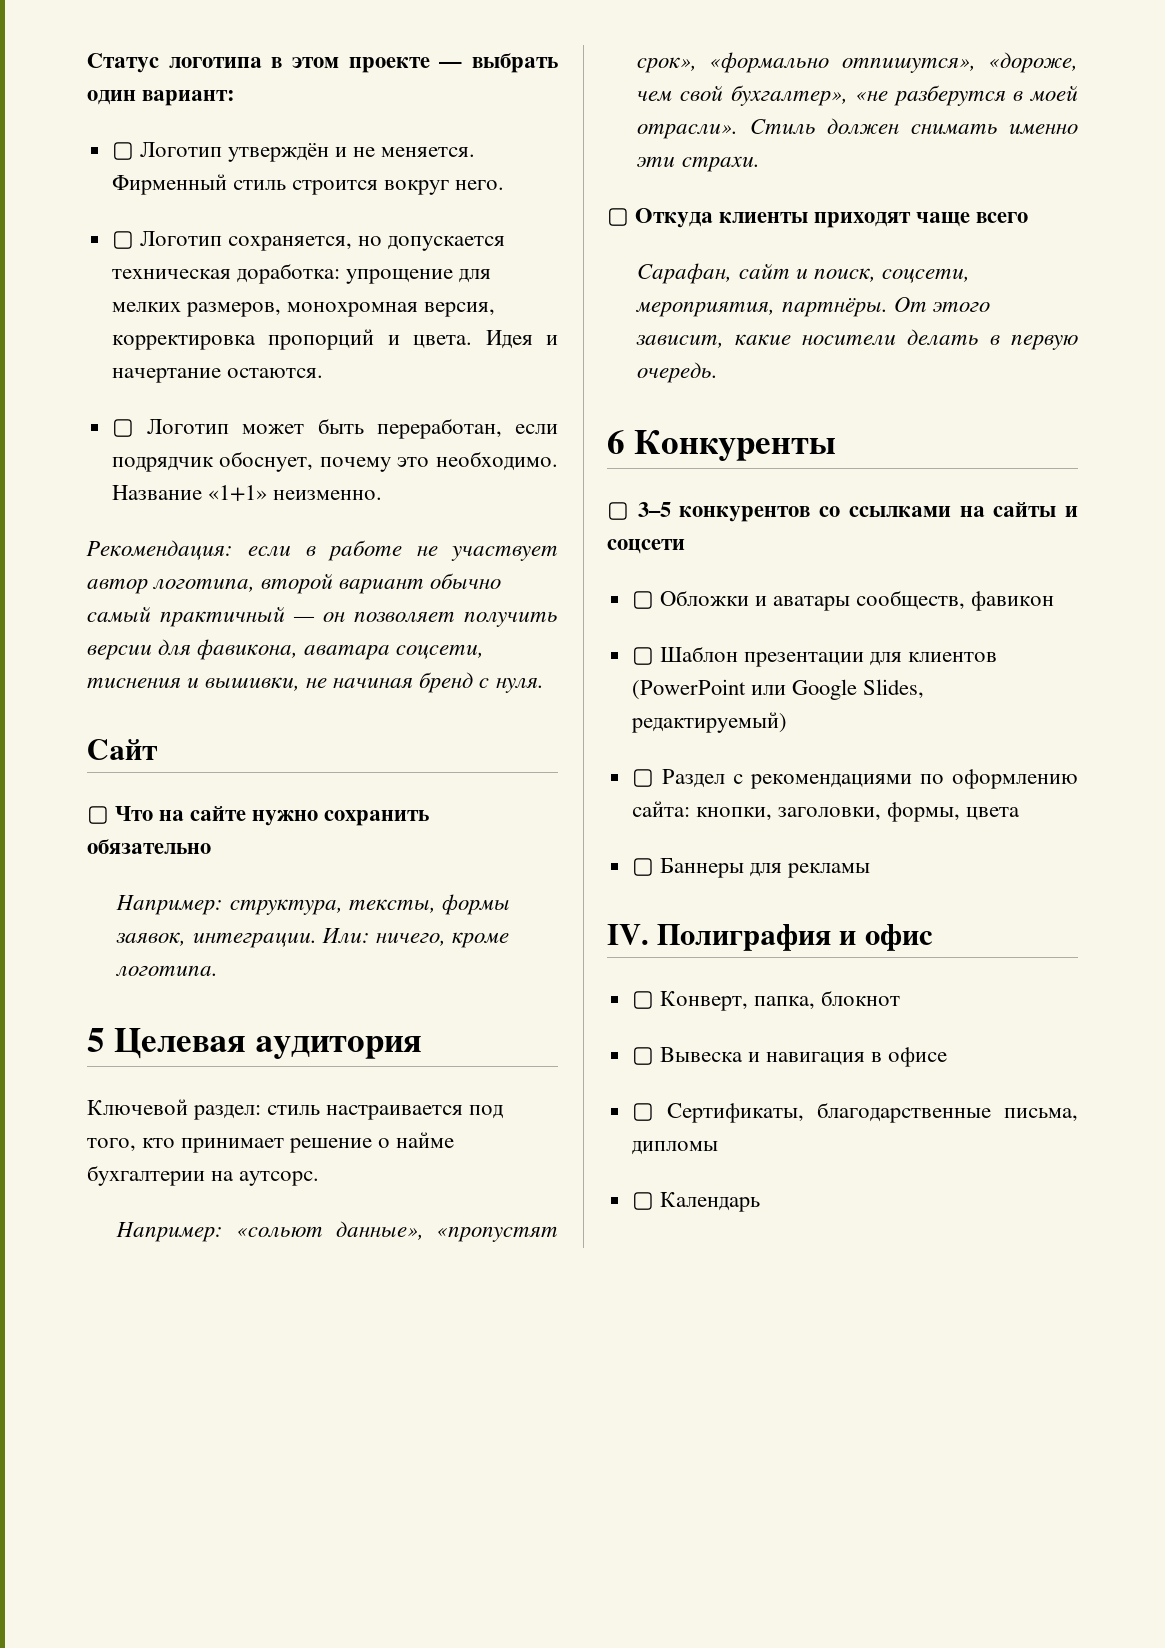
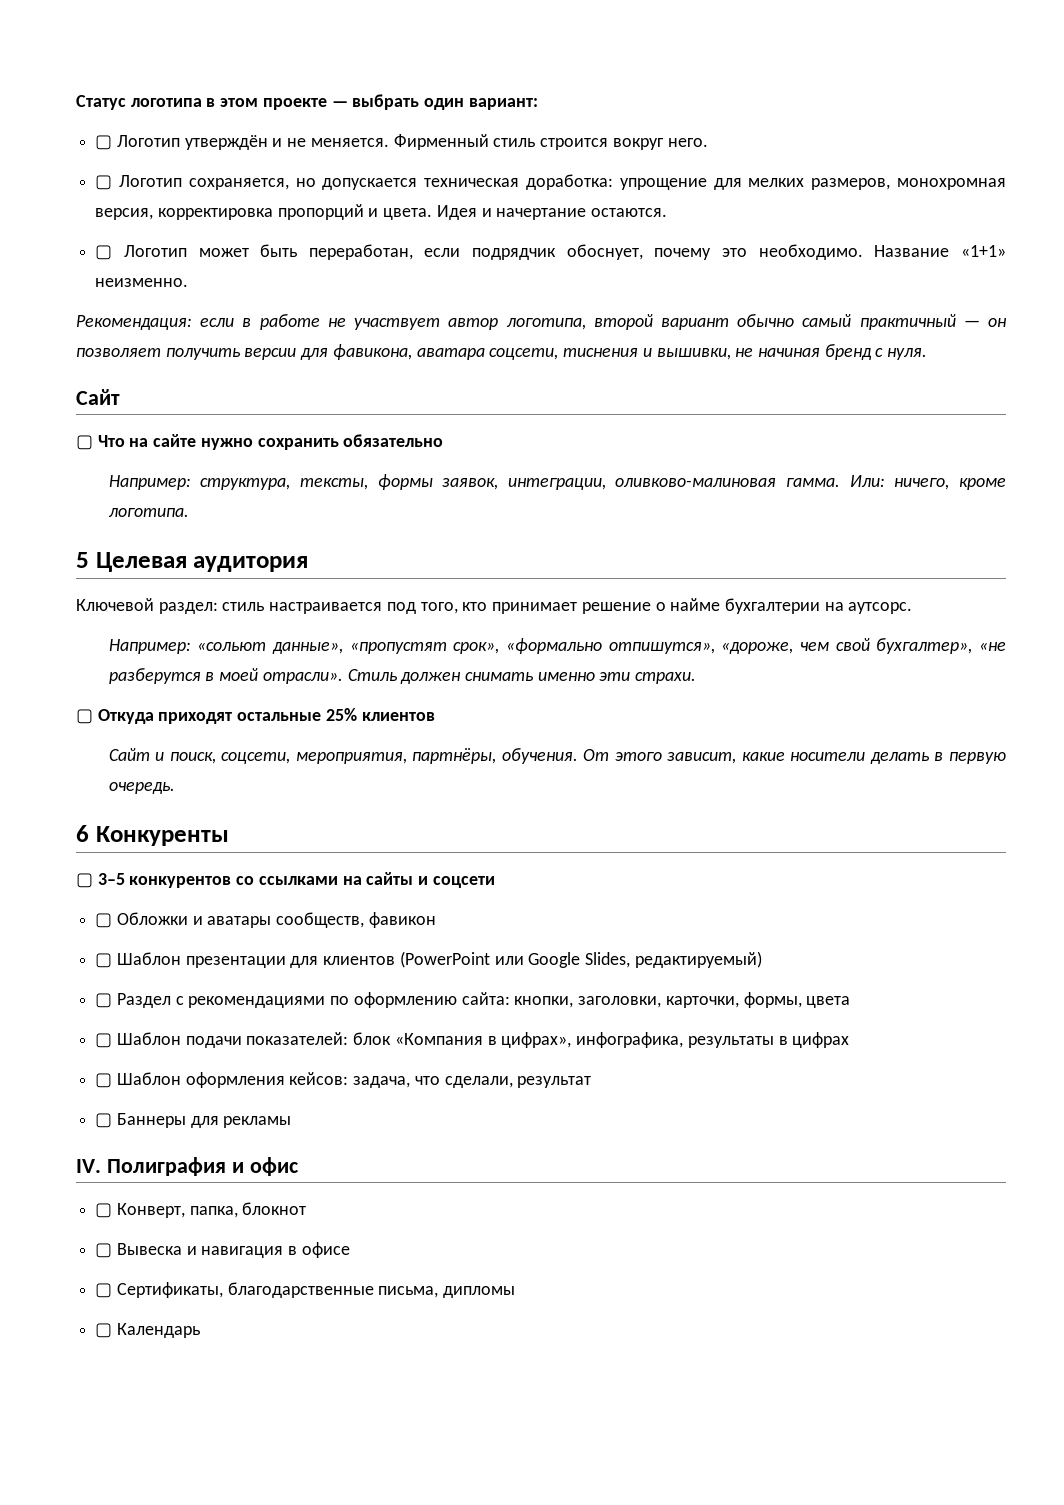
- Например: структура, тексты, формы заявок, интеграции.
+ Например: структура, тексты, формы заявок, интеграции, оливково-малиновая гамма.
- ▢ Откуда клиенты приходят чаще всего
- Сарафан, сайт и поиск, соцсети, мероприятия, партнёры.
+ ▢ Откуда приходят остальные 25% клиентов
+ Сайт и поиск, соцсети, мероприятия, партнёры, обучения.
- ▢ Раздел с рекомендациями по оформлению сайта: кнопки, заголовки, формы, цвета
+ ▢ Раздел с рекомендациями по оформлению сайта: кнопки, заголовки, карточки, формы, цвета
+ ▢ Шаблон подачи показателей: блок «Компания в цифрах», инфографика, результаты в цифрах
+ ▢ Шаблон оформления кейсов: задача, что сделали, результат

